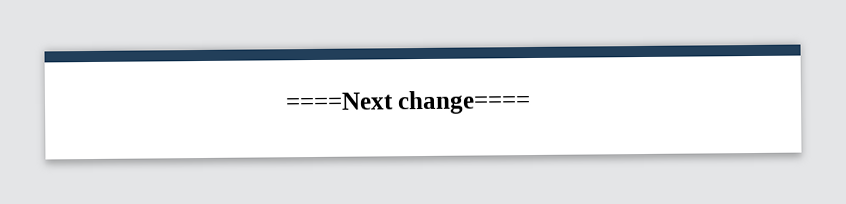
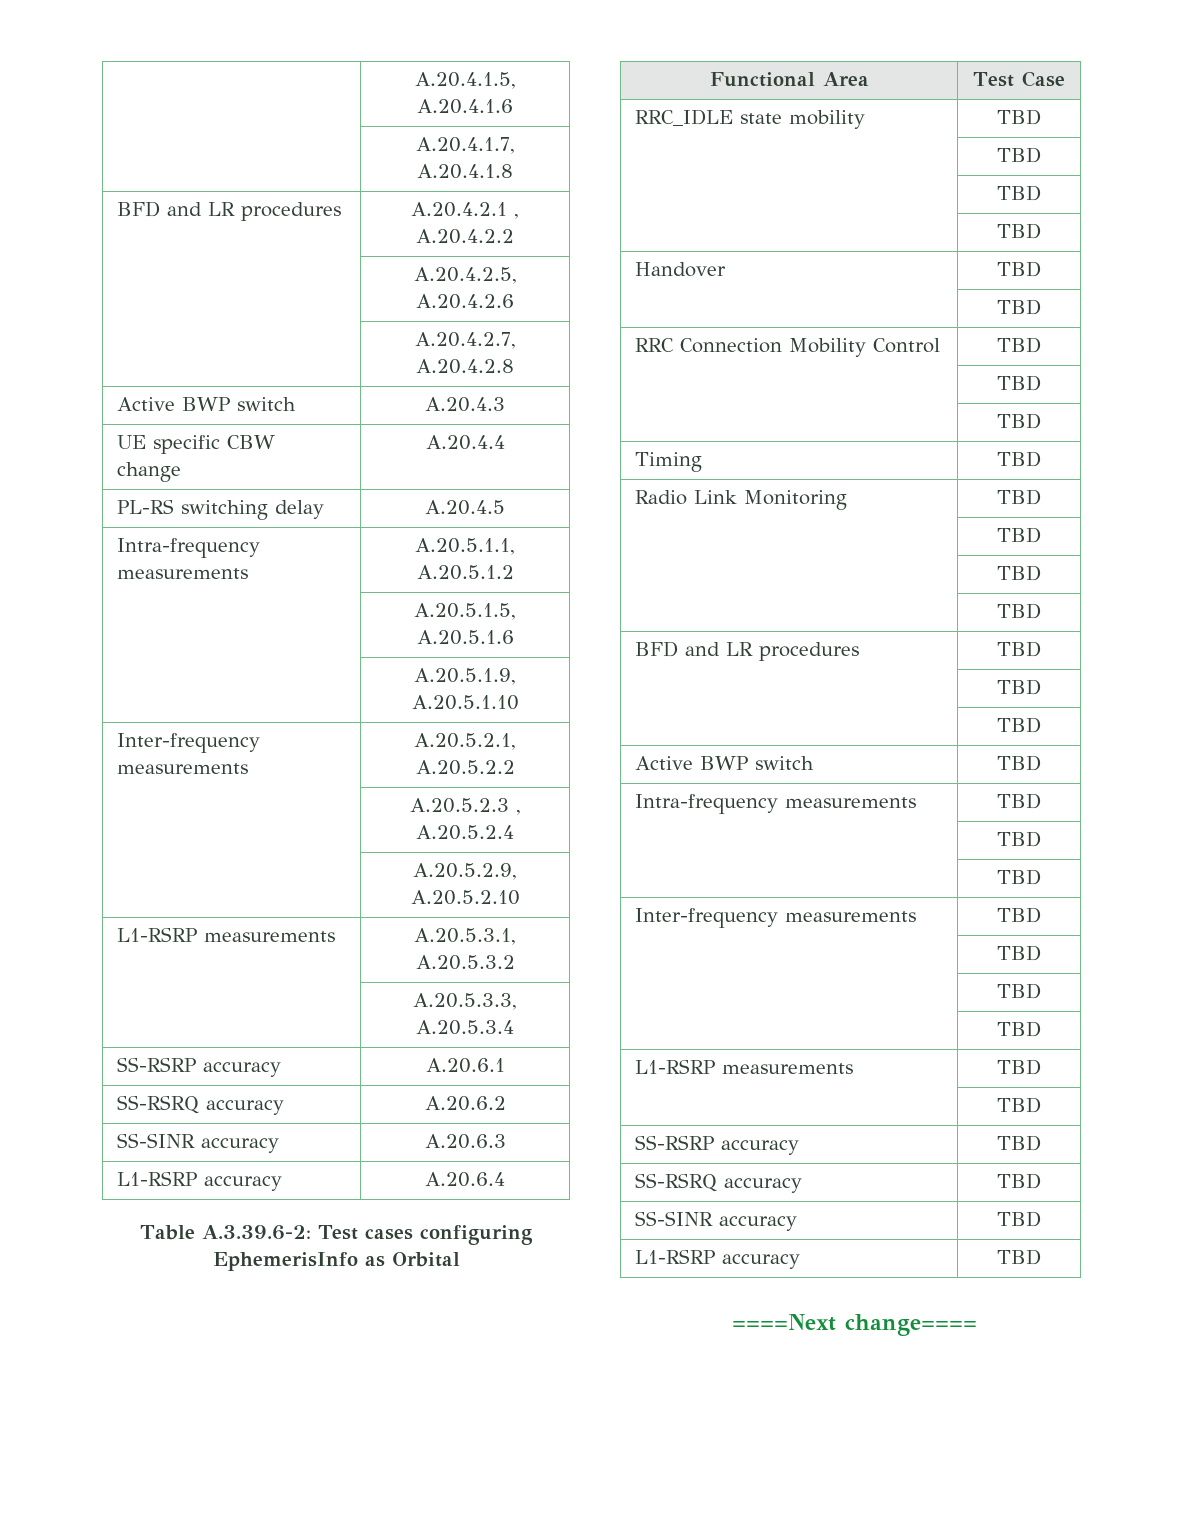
+ | A.20.4.1.5, A.20.4.1.6
+ | A.20.4.1.7, A.20.4.1.8
+ BFD and LR procedures | A.20.4.2.1 , A.20.4.2.2
+ | A.20.4.2.5, A.20.4.2.6
+ | A.20.4.2.7, A.20.4.2.8
+ Active BWP switch | A.20.4.3
+ UE specific CBW change | A.20.4.4
+ PL-RS switching delay | A.20.4.5
+ Intra-frequency measurements | A.20.5.1.1, A.20.5.1.2
+ | A.20.5.1.5, A.20.5.1.6
+ | A.20.5.1.9, A.20.5.1.10
+ Inter-frequency measurements | A.20.5.2.1, A.20.5.2.2
+ | A.20.5.2.3 , A.20.5.2.4
+ | A.20.5.2.9, A.20.5.2.10
+ L1-RSRP measurements | A.20.5.3.1, A.20.5.3.2
+ | A.20.5.3.3, A.20.5.3.4
+ SS-RSRP accuracy | A.20.6.1
+ SS-RSRQ accuracy | A.20.6.2
+ SS-SINR accuracy | A.20.6.3
+ L1-RSRP accuracy | A.20.6.4
+ Table A.3.39.6-2: Test cases configuring EphemerisInfo as Orbital
+ Functional Area | Test Case
+ RRC_IDLE state mobility | TBD
+ | TBD
+ | TBD
+ | TBD
+ Handover | TBD
+ | TBD
+ RRC Connection Mobility Control | TBD
+ | TBD
+ | TBD
+ Timing | TBD
+ Radio Link Monitoring | TBD
+ | TBD
+ | TBD
+ | TBD
+ BFD and LR procedures | TBD
+ | TBD
+ | TBD
+ Active BWP switch | TBD
+ Intra-frequency measurements | TBD
+ | TBD
+ | TBD
+ Inter-frequency measurements | TBD
+ | TBD
+ | TBD
+ | TBD
+ L1-RSRP measurements | TBD
+ | TBD
+ SS-RSRP accuracy | TBD
+ SS-RSRQ accuracy | TBD
+ SS-SINR accuracy | TBD
+ L1-RSRP accuracy | TBD

